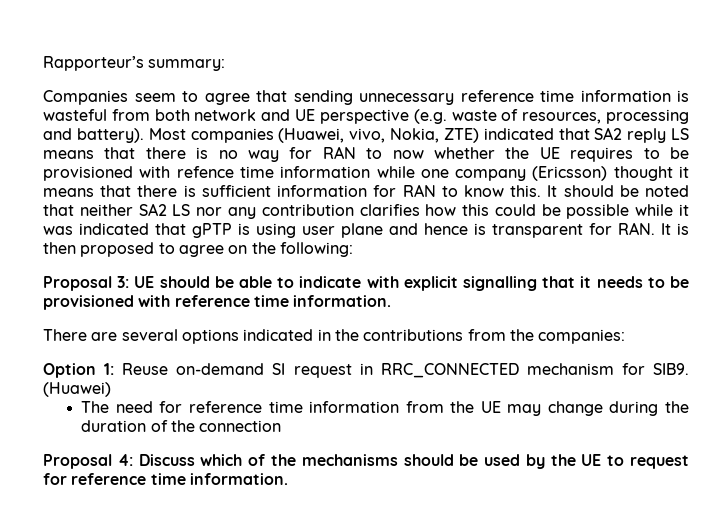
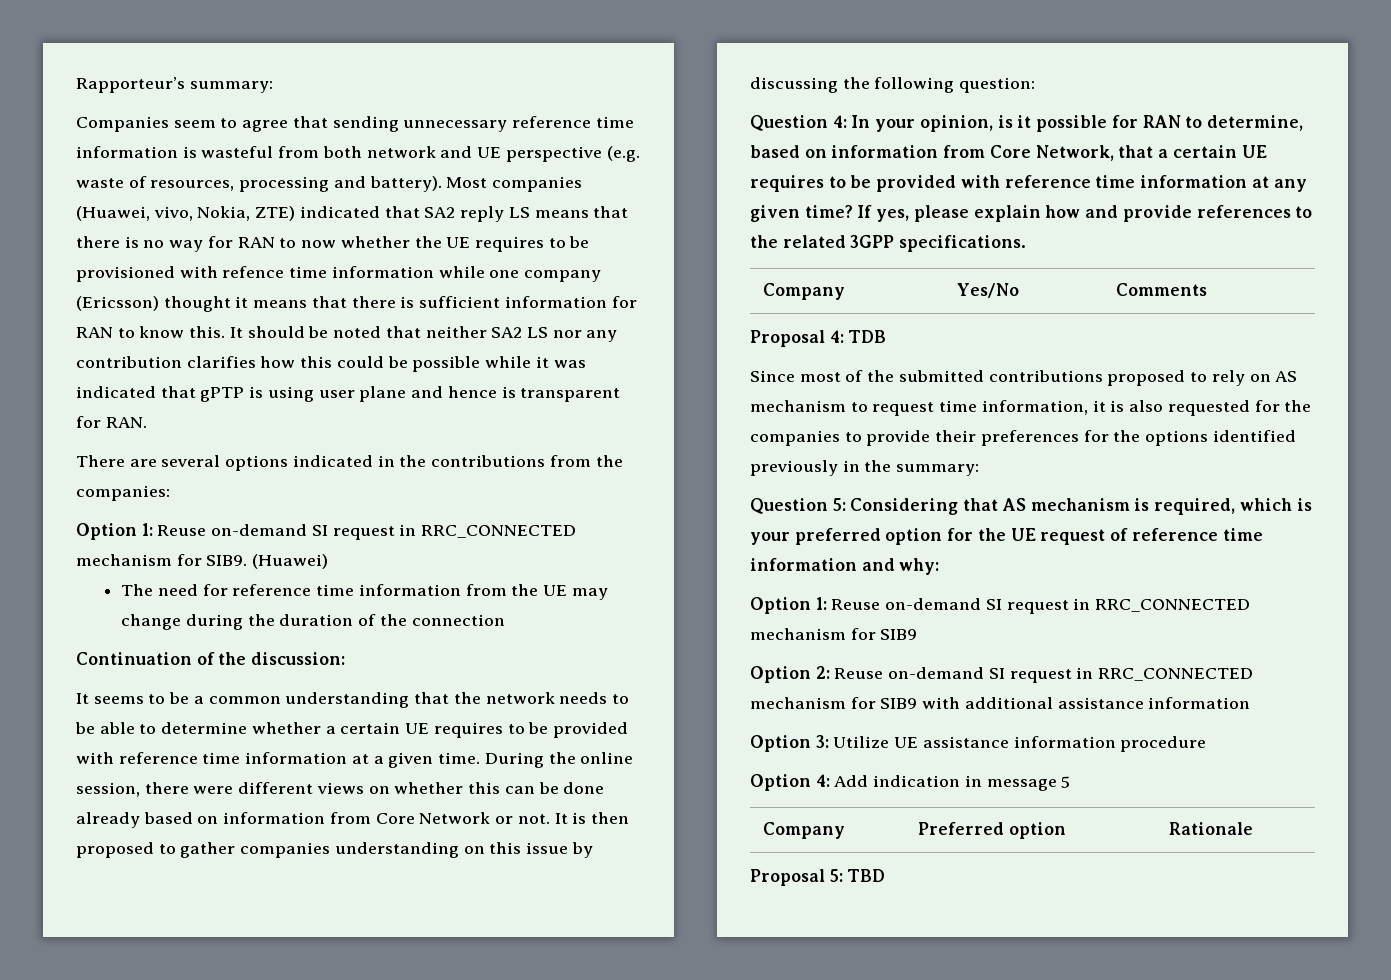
- It should be noted that neither SA2 LS nor any contribution clarifies how this could be possible while it was indicated that gPTP is using user plane and hence is transparent for RAN. It is then proposed to agree on the following:
- Proposal 3: UE should be able to indicate with explicit signalling that it needs to be provisioned with reference time information.
+ It should be noted that neither SA2 LS nor any contribution clarifies how this could be possible while it was indicated that gPTP is using user plane and hence is transparent for RAN.
- Proposal 4: Discuss which of the mechanisms should be used by the UE to request for reference time information.
+ Continuation of the discussion:
+ It seems to be a common understanding that the network needs to be able to determine whether a certain UE requires to be provided with reference time information at a given time. During the online session, there were different views on whether this can be done already based on information from Core Network or not. It is then proposed to gather companies understanding on this issue by discussing the following question:
+ Question 4: In your opinion, is it possible for RAN to determine, based on information from Core Network, that a certain UE requires to be provided with reference time information at any given time? If yes, please explain how and provide references to the related 3GPP specifications.
+ Company | Yes/No | Comments
+ Proposal 4: TDB
+ Since most of the submitted contributions proposed to rely on AS mechanism to request time information, it is also requested for the companies to provide their preferences for the options identified previously in the summary:
+ Question 5: Considering that AS mechanism is required, which is your preferred option for the UE request of reference time information and why:
+ Option 1: Reuse on-demand SI request in RRC_CONNECTED mechanism for SIB9
+ Option 2: Reuse on-demand SI request in RRC_CONNECTED mechanism for SIB9 with additional assistance information
+ Option 3: Utilize UE assistance information procedure
+ Option 4: Add indication in message 5
+ Company | Preferred option | Rationale
+ Proposal 5: TBD

